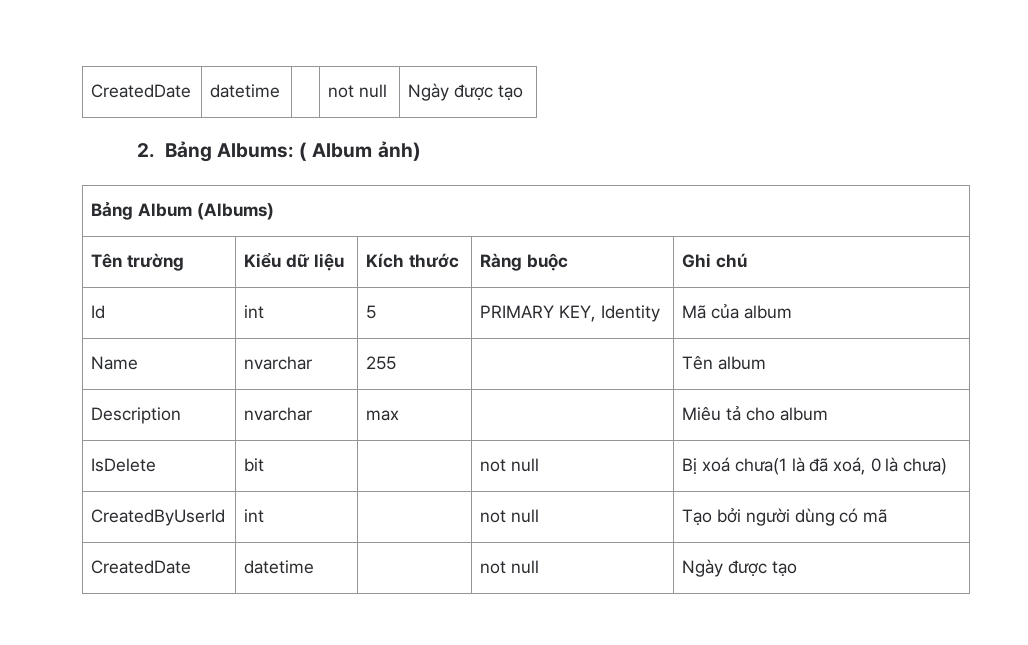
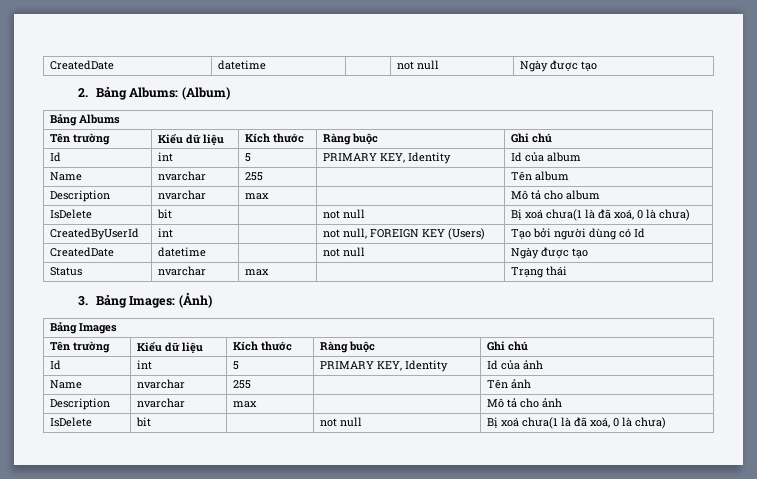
- 2. Bảng Albums: ( Album ảnh)
- Bảng Album (Albums)
+ 2. Bảng Albums: (Album)
+ Bảng Albums
- Id | int | 5 | PRIMARY KEY, Identity | Mã của album
+ Id | int | 5 | PRIMARY KEY, Identity | Id của album
- Description | nvarchar | max | | Miêu tả cho album
+ Description | nvarchar | max | | Mô tả cho album
- CreatedByUserId | int | | not null | Tạo bởi người dùng có mã
+ CreatedByUserId | int | | not null, FOREIGN KEY (Users) | Tạo bởi người dùng có Id
  CreatedDate | datetime | | not null | Ngày được tạo
+ Status | nvarchar | max | | Trạng thái
+ 3. Bảng Images: (Ảnh)
+ Bảng Images
+ Tên trường | Kiểu dữ liệu | Kích thước | Ràng buộc | Ghi chú
+ Id | int | 5 | PRIMARY KEY, Identity | Id của ảnh
+ Name | nvarchar | 255 | | Tên ảnh
+ Description | nvarchar | max | | Mô tả cho ảnh
+ IsDelete | bit | | not null | Bị xoá chưa(1 là đã xoá, 0 là chưa)

